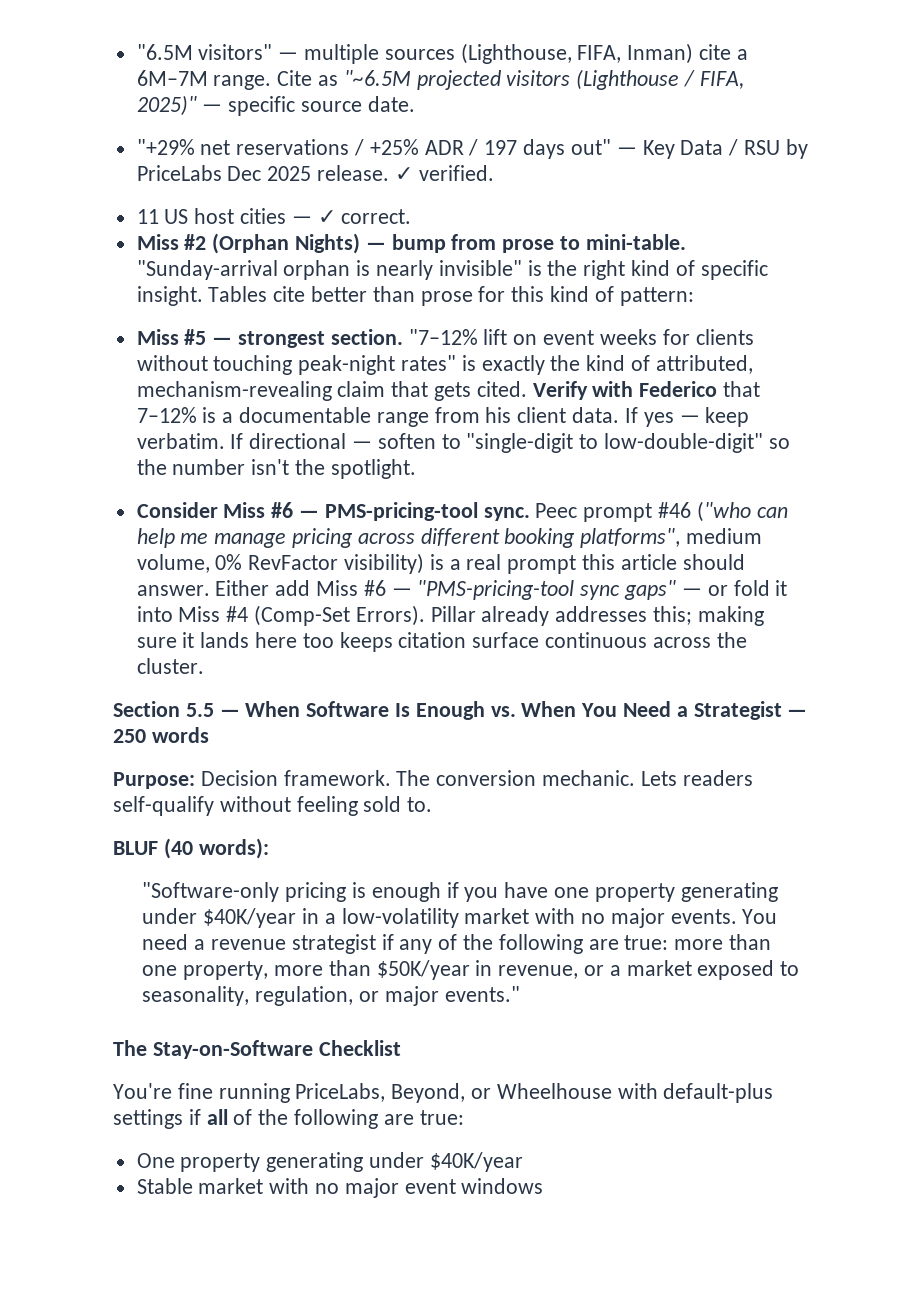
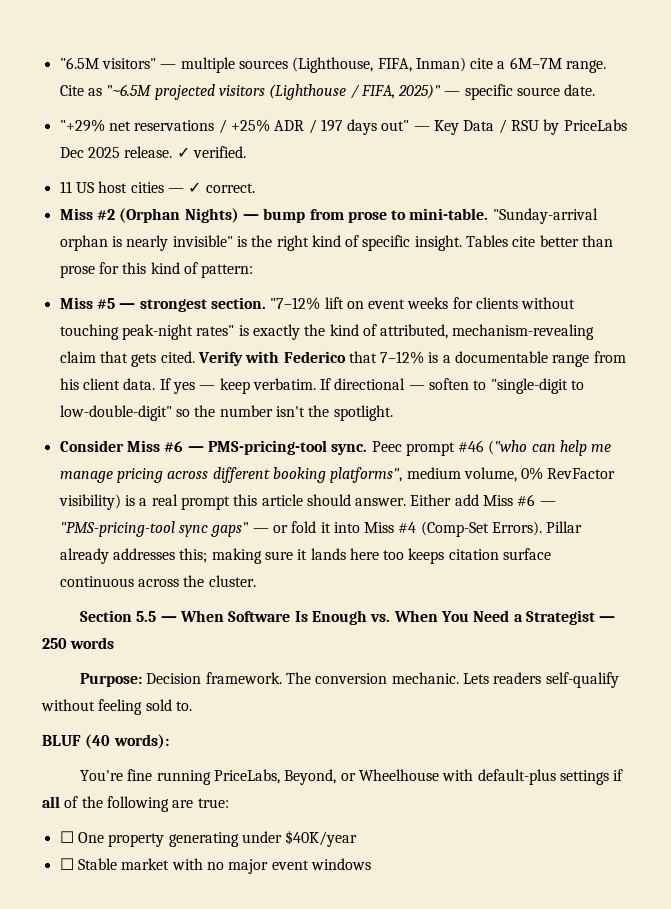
- "Software-only pricing is enough if you have one property generating under $40K/year in a low-volatility market with no major events. You need a revenue strategist if any of the following are true: more than one property, more than $50K/year in revenue, or a market exposed to seasonality, regulation, or major events."
- The Stay-on-Software Checklist
- One property generating under $40K/year
+ ☐ One property generating under $40K/year
- Stable market with no major event windows
+ ☐ Stable market with no major event windows

